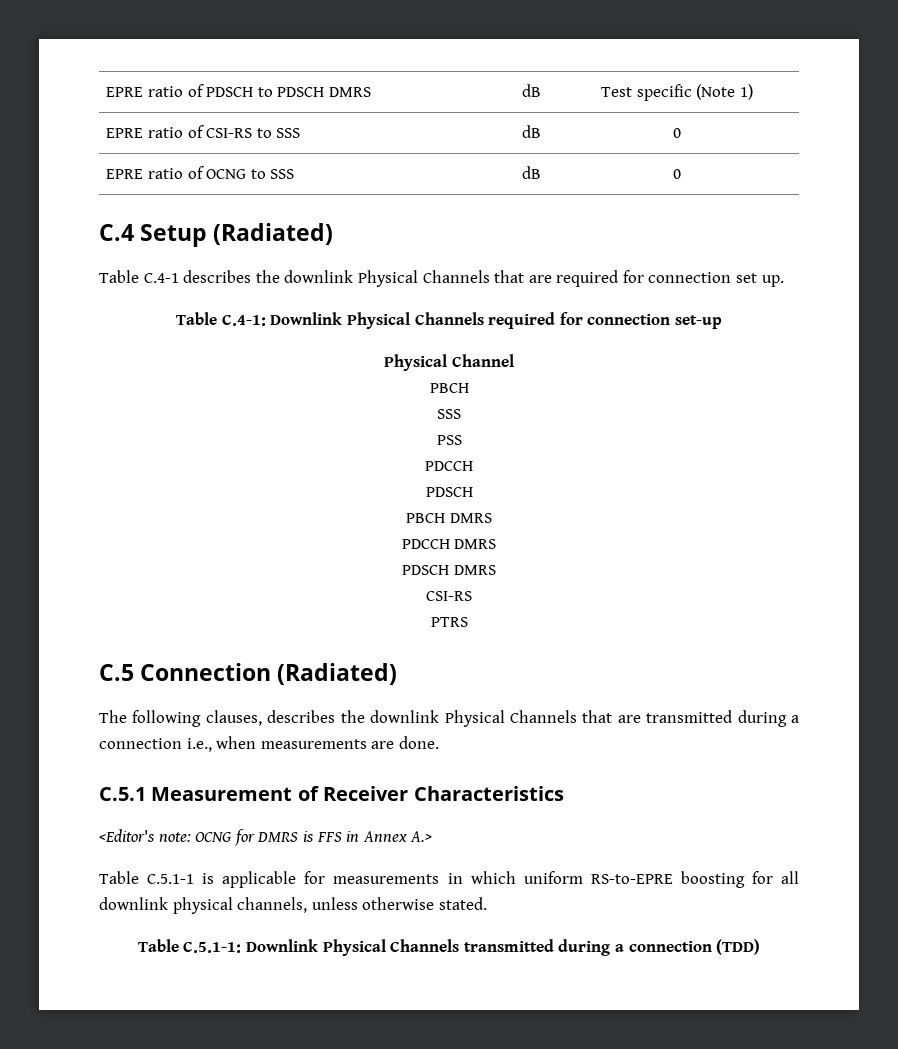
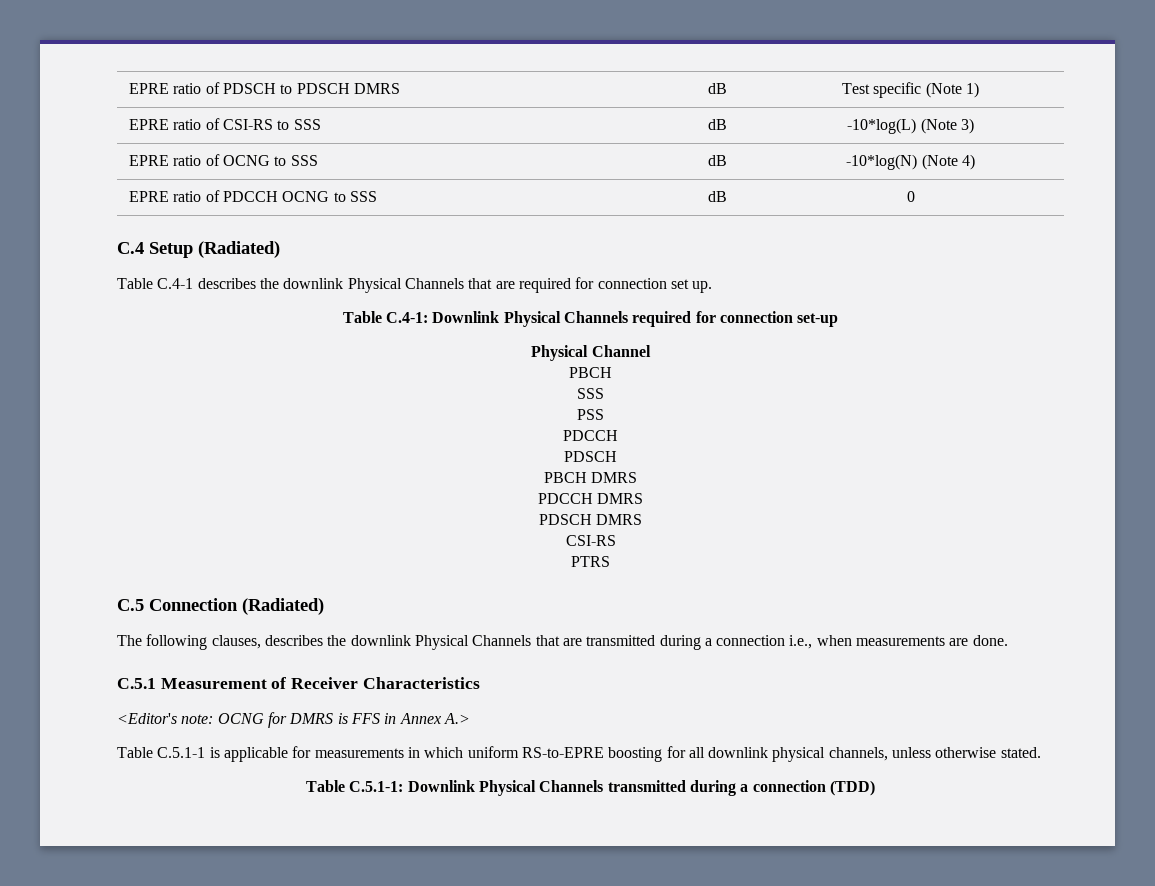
- EPRE ratio of CSI-RS to SSS | dB | 0
+ EPRE ratio of CSI-RS to SSS | dB | -10*log(L) (Note 3)
- EPRE ratio of OCNG to SSS | dB | 0
+ EPRE ratio of OCNG to SSS | dB | -10*log(N) (Note 4)
+ EPRE ratio of PDCCH OCNG to SSS | dB | 0

